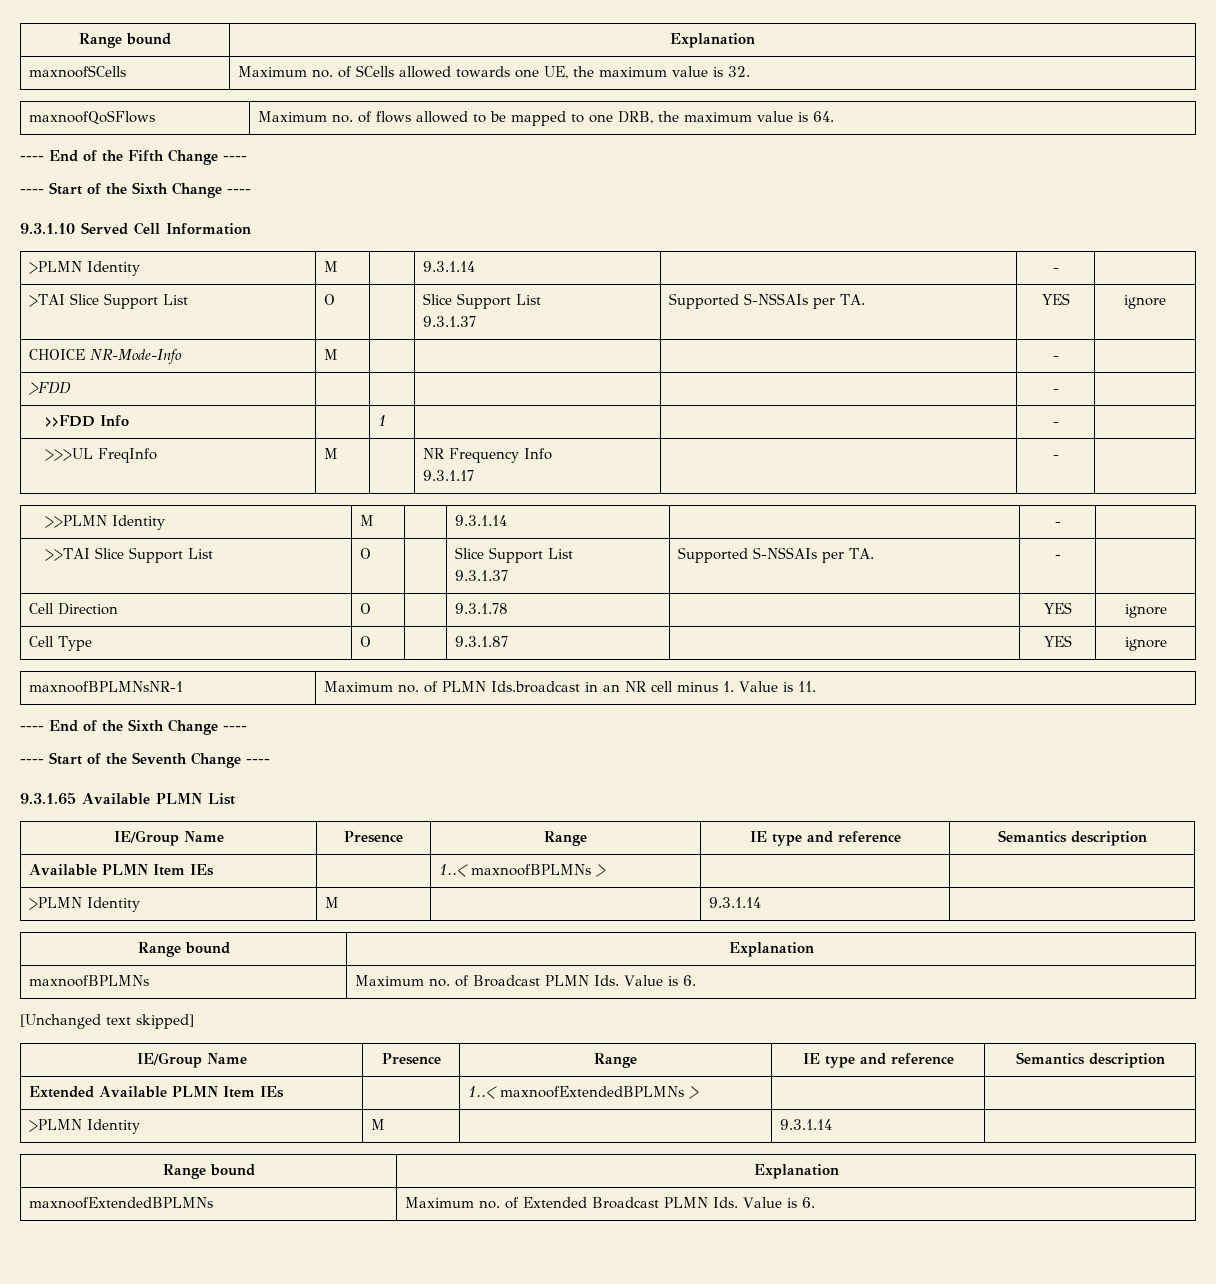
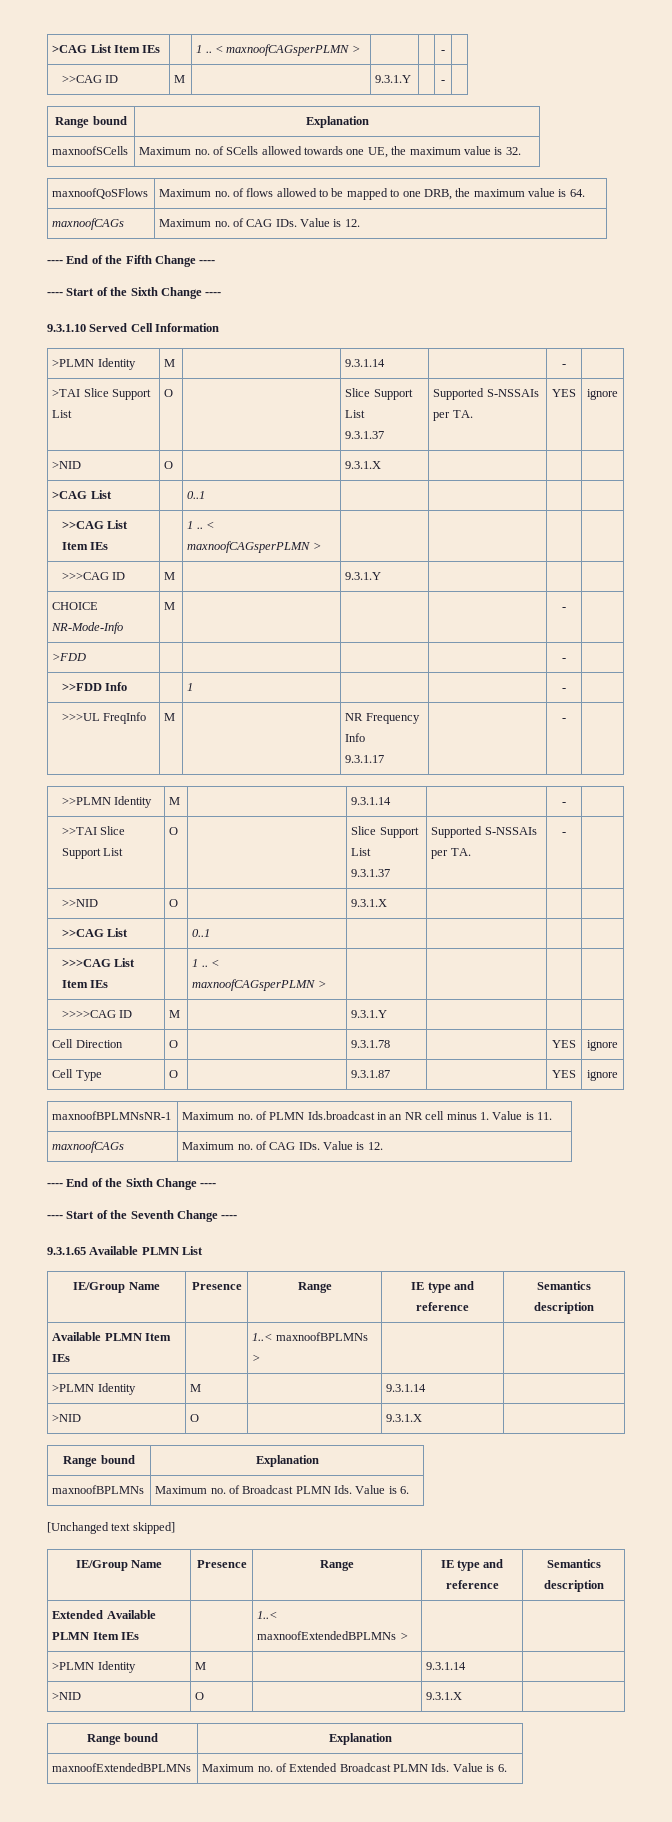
+ >CAG List Item IEs | | 1 .. < maxnoofCAGsperPLMN > | | | - |
+ >>CAG ID | M | | 9.3.1.Y | | - |
  maxnoofQoSFlows | Maximum no. of flows allowed to be mapped to one DRB, the maximum value is 64.
+ maxnoofCAGs | Maximum no. of CAG IDs. Value is 12.
+ >NID | O | | 9.3.1.X | | |
+ >CAG List | | 0..1 | | | |
+ >>CAG List Item IEs | | 1 .. < maxnoofCAGsperPLMN > | | | |
+ >>>CAG ID | M | | 9.3.1.Y | | |
+ >>NID | O | | 9.3.1.X | | |
+ >>CAG List | | 0..1 | | | |
+ >>>CAG List Item IEs | | 1 .. < maxnoofCAGsperPLMN > | | | |
+ >>>>CAG ID | M | | 9.3.1.Y | | |
  maxnoofBPLMNsNR-1 | Maximum no. of PLMN Ids.broadcast in an NR cell minus 1. Value is 11.
+ maxnoofCAGs | Maximum no. of CAG IDs. Value is 12.
  Available PLMN Item IEs | | 1..< maxnoofBPLMNs > | |
  >PLMN Identity | M | | 9.3.1.14 |
+ >NID | O | | 9.3.1.X |
  Extended Available PLMN Item IEs | | 1..< maxnoofExtendedBPLMNs > | |
  >PLMN Identity | M | | 9.3.1.14 |
+ >NID | O | | 9.3.1.X |

